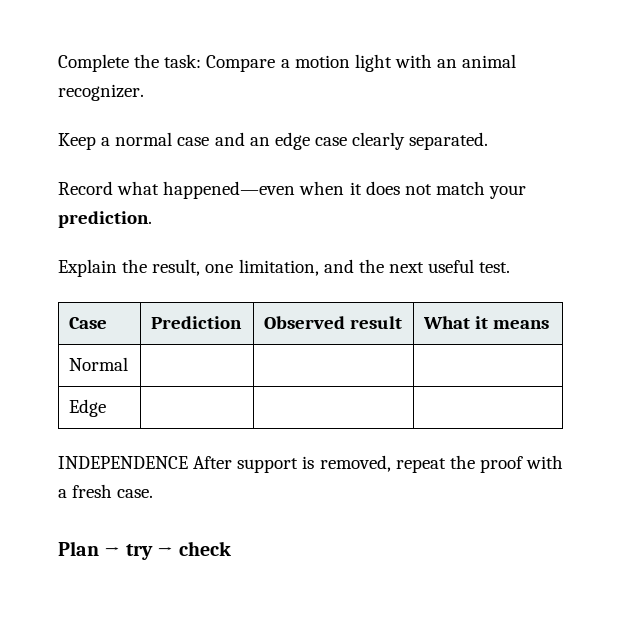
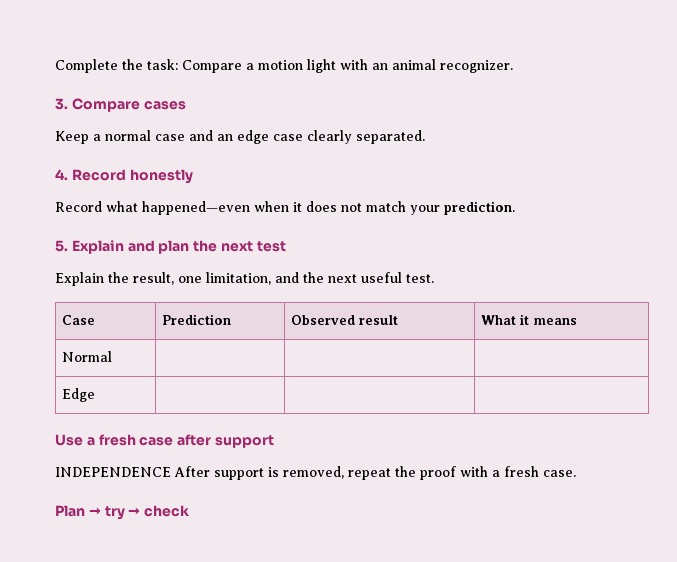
+ 3. Compare cases
+ 4. Record honestly
+ 5. Explain and plan the next test
+ Use a fresh case after support

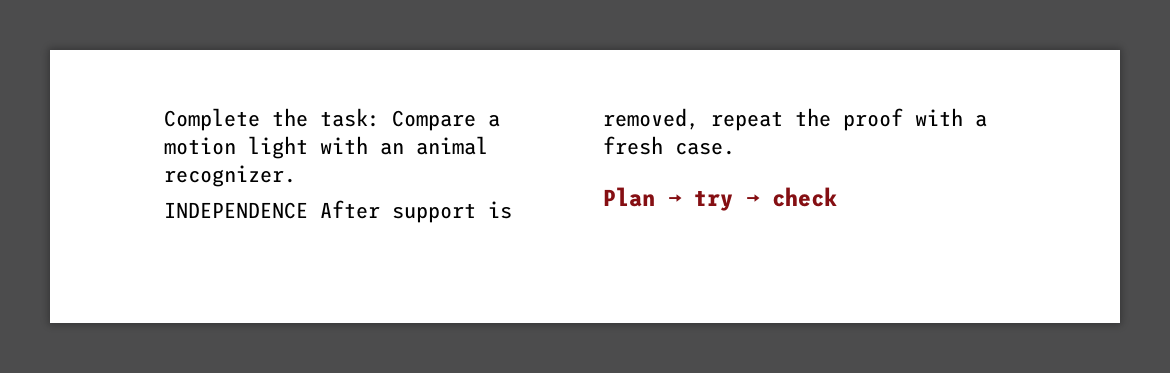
- 3. Compare cases
- Keep a normal case and an edge case clearly separated.
- 4. Record honestly
- Record what happened—even when it does not match your prediction.
- 5. Explain and plan the next test
- Explain the result, one limitation, and the next useful test.
- Case | Prediction | Observed result | What it means
- Normal | | |
- Edge | | |
- Use a fresh case after support

